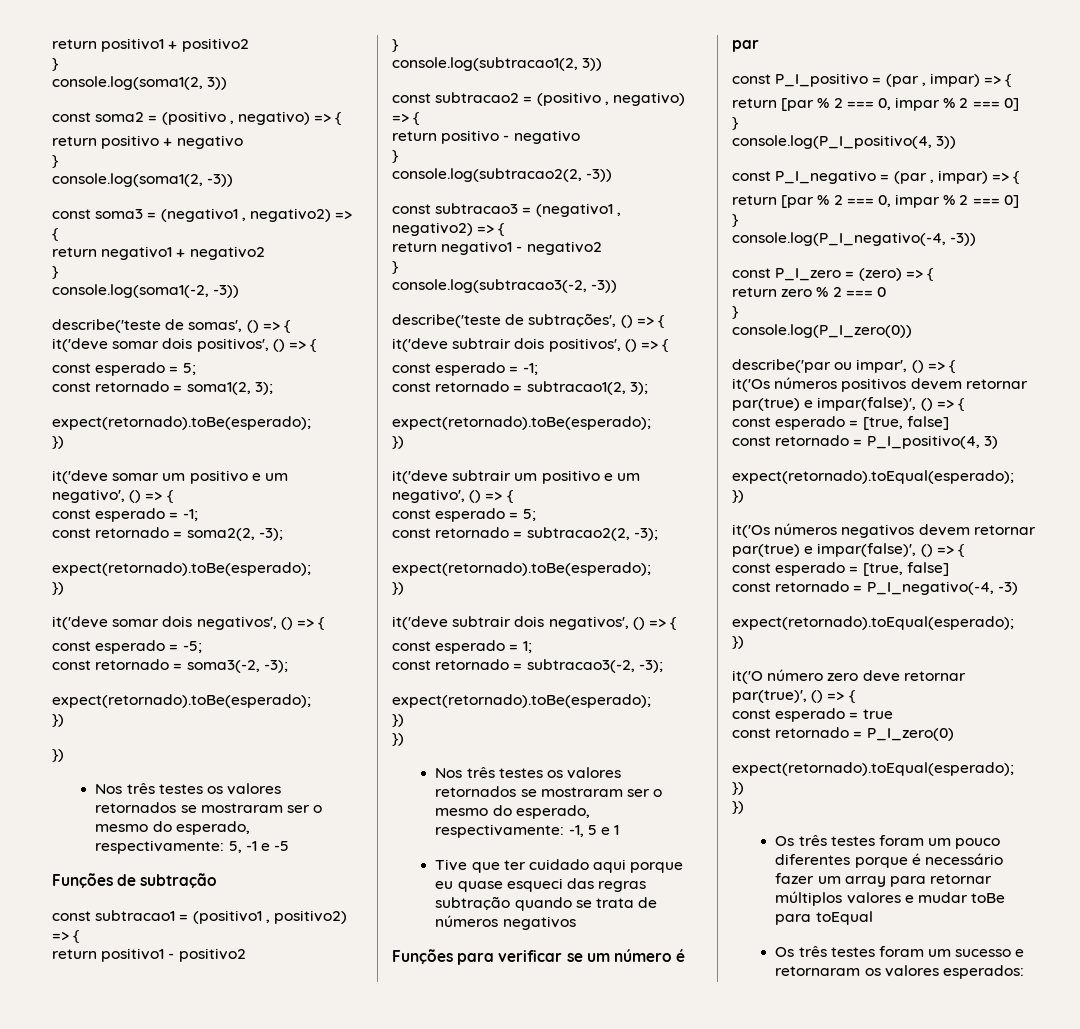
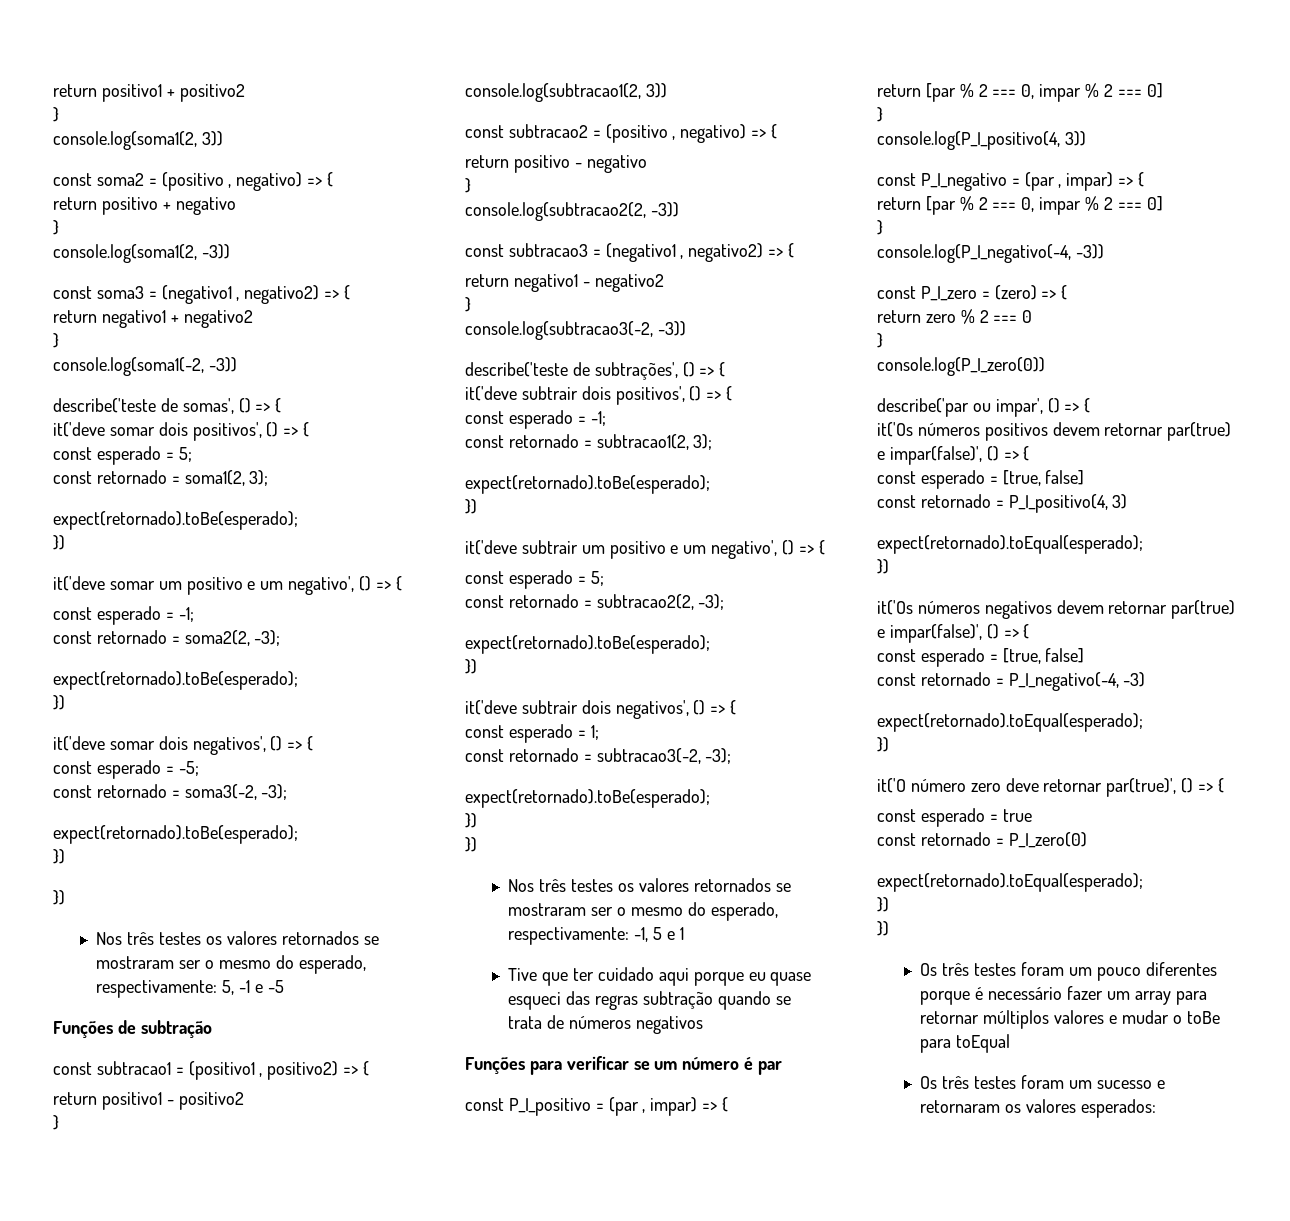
- Os três testes foram um pouco diferentes porque é necessário fazer um array para retornar múltiplos valores e mudar toBe para toEqual
+ Os três testes foram um pouco diferentes porque é necessário fazer um array para retornar múltiplos valores e mudar o toBe para toEqual

